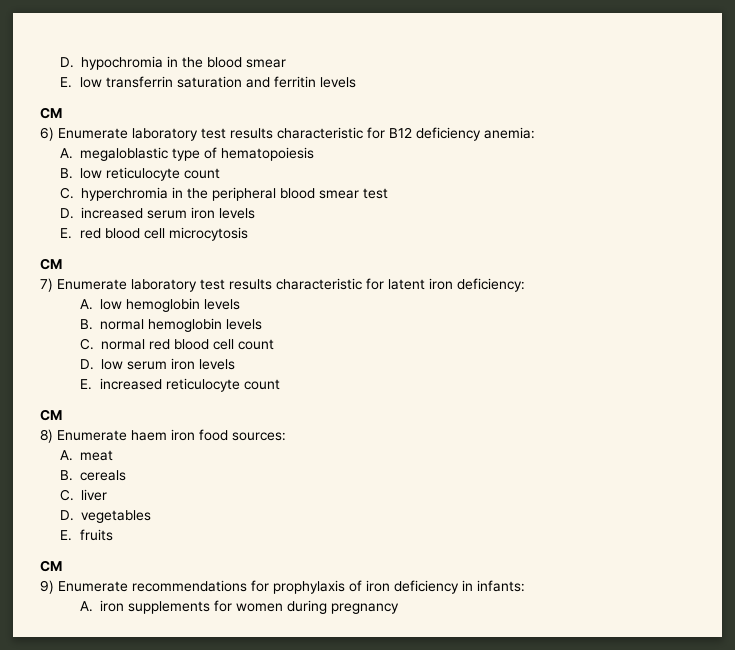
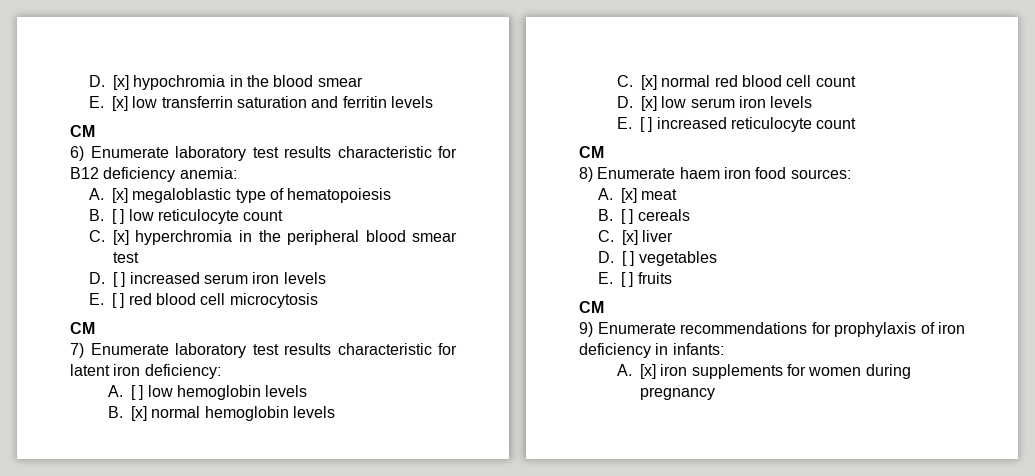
- D. hypochromia in the blood smear
+ D. [x] hypochromia in the blood smear
- E. low transferrin saturation and ferritin levels
+ E. [x] low transferrin saturation and ferritin levels
- A. megaloblastic type of hematopoiesis
+ A. [x] megaloblastic type of hematopoiesis
- B. low reticulocyte count
+ B. [ ] low reticulocyte count
- C. hyperchromia in the peripheral blood smear test
+ C. [x] hyperchromia in the peripheral blood smear test
- D. increased serum iron levels
+ D. [ ] increased serum iron levels
- E. red blood cell microcytosis
+ E. [ ] red blood cell microcytosis
- A. low hemoglobin levels
+ A. [ ] low hemoglobin levels
- B. normal hemoglobin levels
+ B. [x] normal hemoglobin levels
- C. normal red blood cell count
+ C. [x] normal red blood cell count
- D. low serum iron levels
+ D. [x] low serum iron levels
- E. increased reticulocyte count
+ E. [ ] increased reticulocyte count
- A. meat
+ A. [x] meat
- B. cereals
+ B. [ ] cereals
- C. liver
+ C. [x] liver
- D. vegetables
+ D. [ ] vegetables
- E. fruits
+ E. [ ] fruits
- A. iron supplements for women during pregnancy
+ A. [x] iron supplements for women during pregnancy

